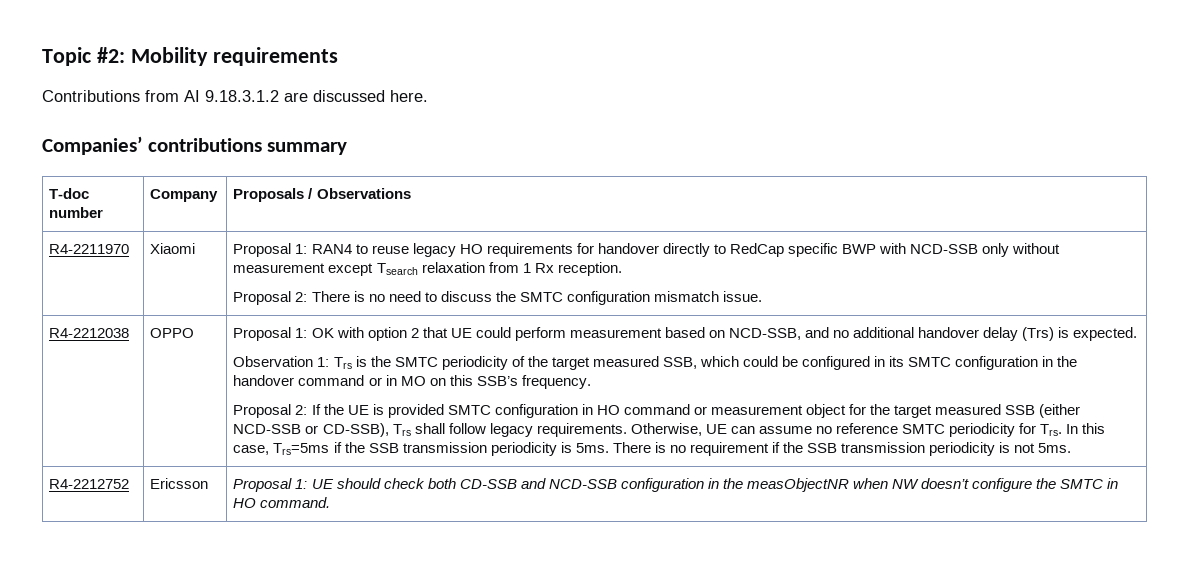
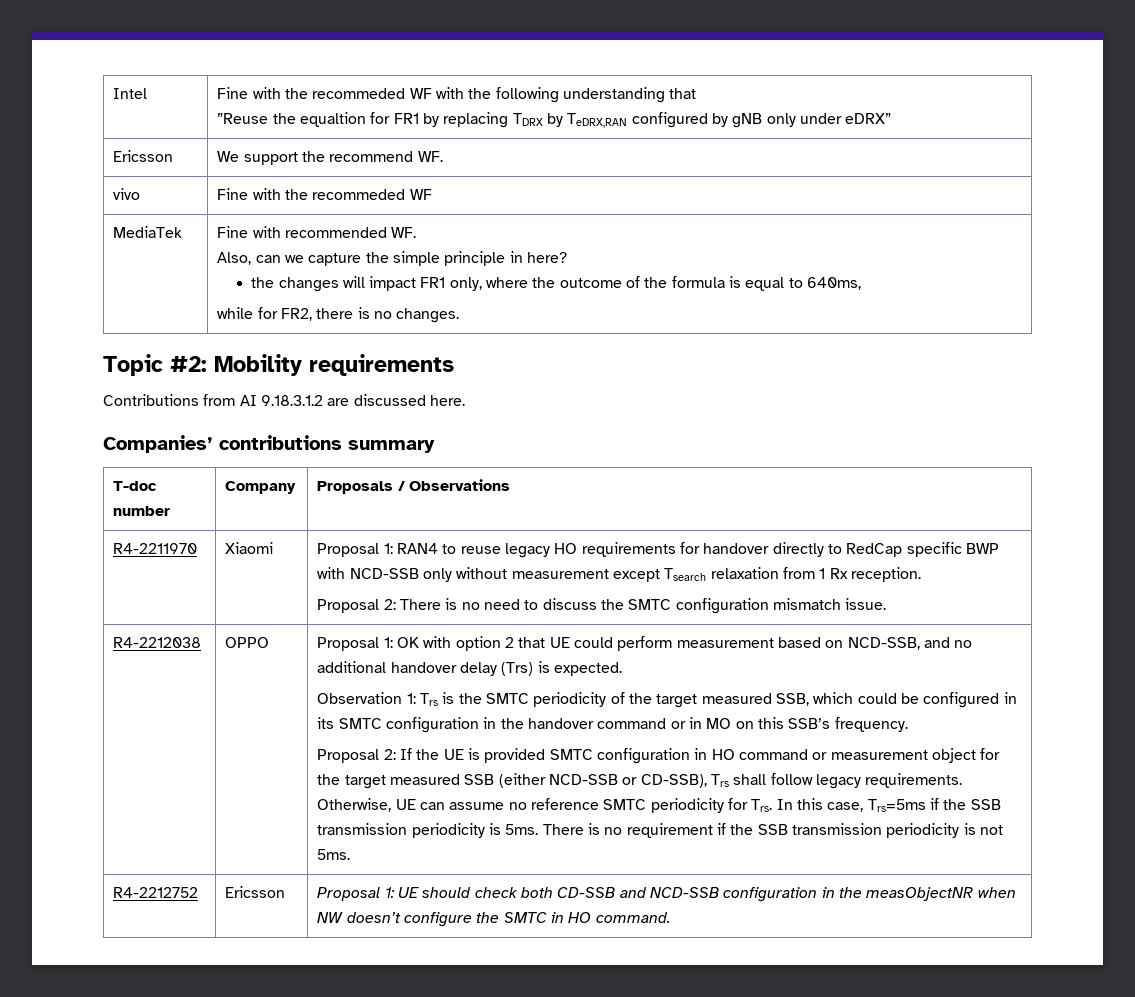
+ Intel | Fine with the recommeded WF with the following understanding that
+ ”Reuse the equaltion for FR1 by replacing TDRX by TeDRX,RAN configured by gNB only under eDRX”
+ Ericsson | We support the recommend WF.
+ vivo | Fine with the recommeded WF
+ MediaTek | Fine with recommended WF.
+ Also, can we capture the simple principle in here?
+ the changes will impact FR1 only, where the outcome of the formula is equal to 640ms,
+ while for FR2, there is no changes.

